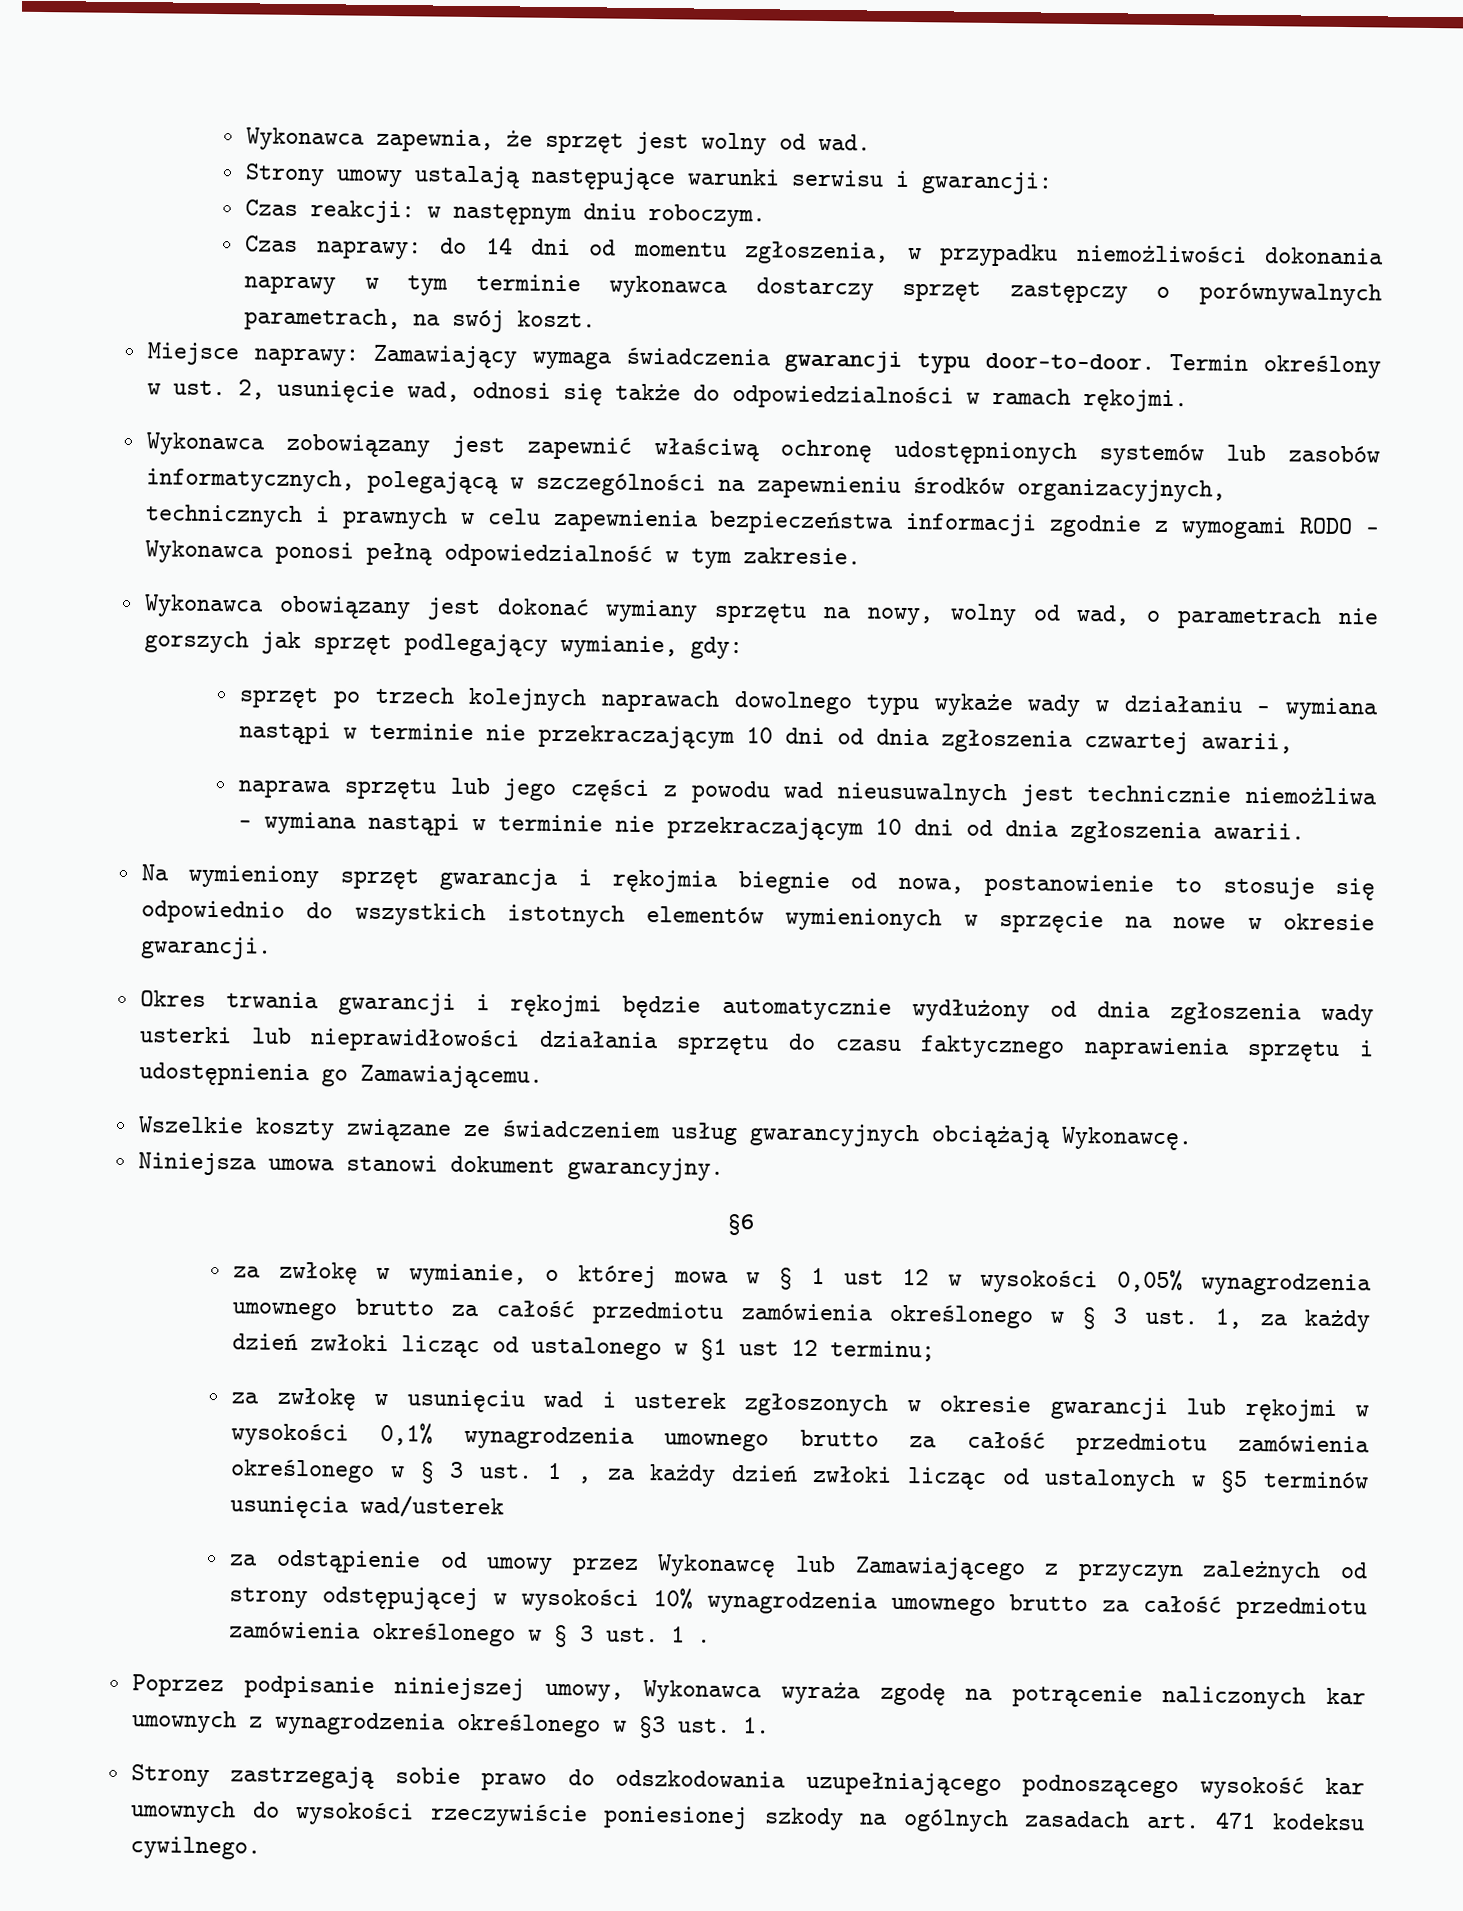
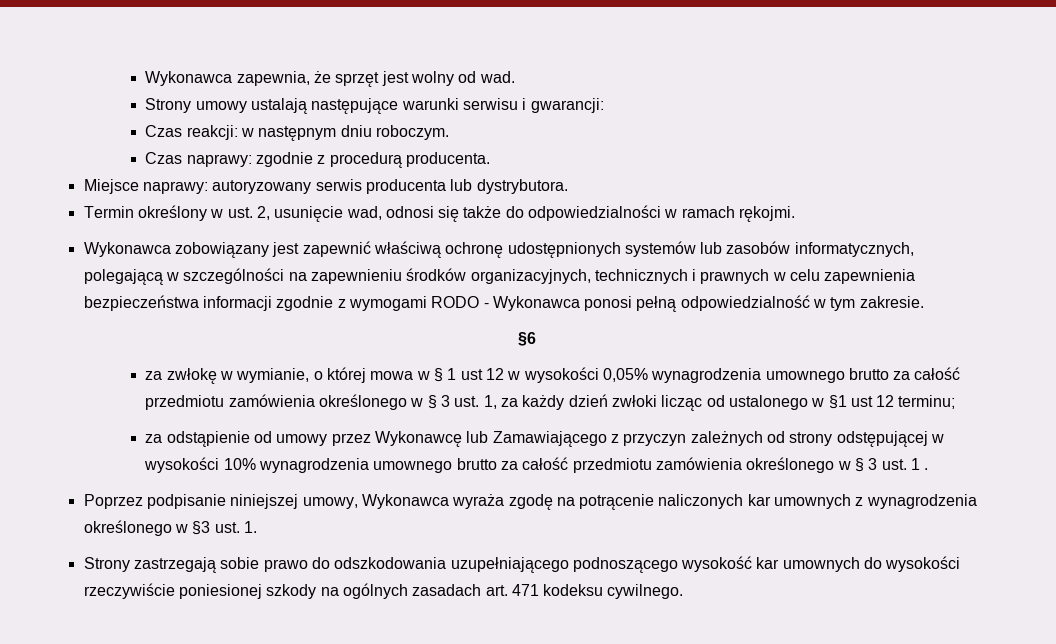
- Czas naprawy: do 14 dni od momentu zgłoszenia, w przypadku niemożliwości dokonania naprawy w tym terminie wykonawca dostarczy sprzęt zastępczy o porównywalnych parametrach, na swój koszt.
- Miejsce naprawy: Zamawiający wymaga świadczenia gwarancji typu door-to-door. Termin określony w ust. 2, usunięcie wad, odnosi się także do odpowiedzialności w ramach rękojmi.
+ Czas naprawy: zgodnie z procedurą producenta.
+ Miejsce naprawy: autoryzowany serwis producenta lub dystrybutora.
+ Termin określony w ust. 2, usunięcie wad, odnosi się także do odpowiedzialności w ramach rękojmi.
- Wykonawca obowiązany jest dokonać wymiany sprzętu na nowy, wolny od wad, o parametrach nie gorszych jak sprzęt podlegający wymianie, gdy:
- sprzęt po trzech kolejnych naprawach dowolnego typu wykaże wady w działaniu - wymiana nastąpi w terminie nie przekraczającym 10 dni od dnia zgłoszenia czwartej awarii,
- naprawa sprzętu lub jego części z powodu wad nieusuwalnych jest technicznie niemożliwa - wymiana nastąpi w terminie nie przekraczającym 10 dni od dnia zgłoszenia awarii.
- Na wymieniony sprzęt gwarancja i rękojmia biegnie od nowa, postanowienie to stosuje się odpowiednio do wszystkich istotnych elementów wymienionych w sprzęcie na nowe w okresie gwarancji.
- Okres trwania gwarancji i rękojmi będzie automatycznie wydłużony od dnia zgłoszenia wady usterki lub nieprawidłowości działania sprzętu do czasu faktycznego naprawienia sprzętu i udostępnienia go Zamawiającemu.
- Wszelkie koszty związane ze świadczeniem usług gwarancyjnych obciążają Wykonawcę.
- Niniejsza umowa stanowi dokument gwarancyjny.
- za zwłokę w usunięciu wad i usterek zgłoszonych w okresie gwarancji lub rękojmi w wysokości 0,1% wynagrodzenia umownego brutto za całość przedmiotu zamówienia określonego w § 3 ust. 1 , za każdy dzień zwłoki licząc od ustalonych w §5 terminów usunięcia wad/usterek

